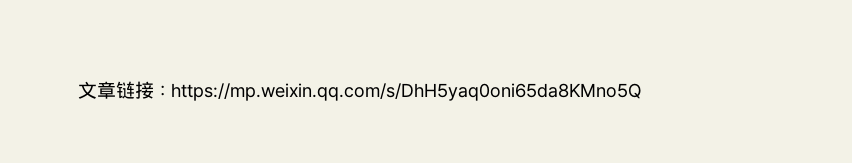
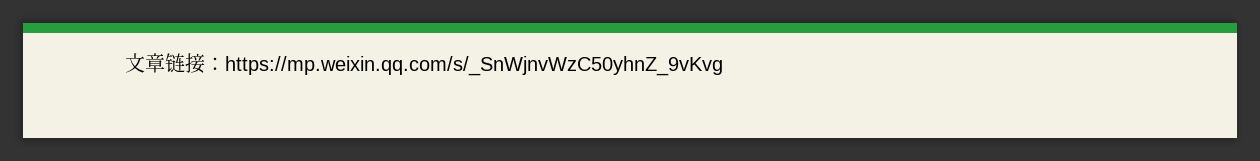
- 文章链接：https://mp.weixin.qq.com/s/DhH5yaq0oni65da8KMno5Q
+ 文章链接：https://mp.weixin.qq.com/s/_SnWjnvWzC50yhnZ_9vKvg

